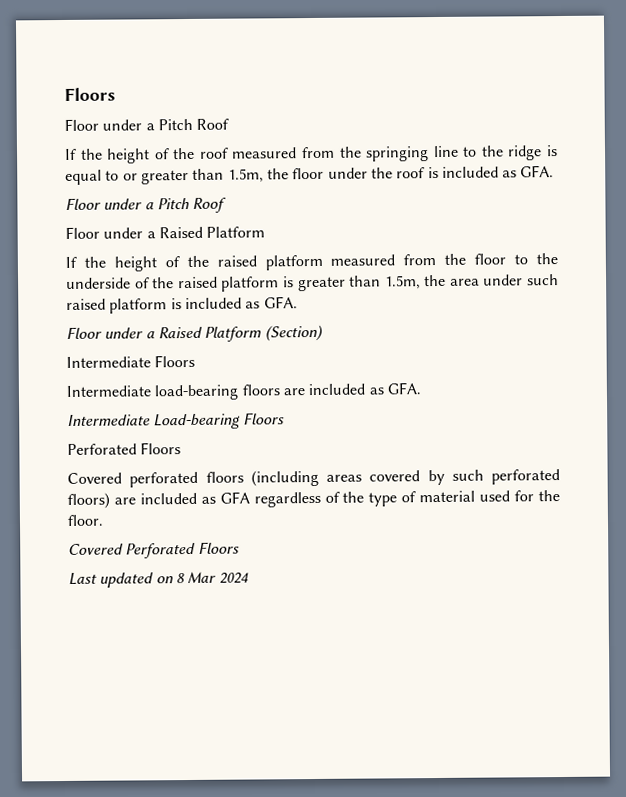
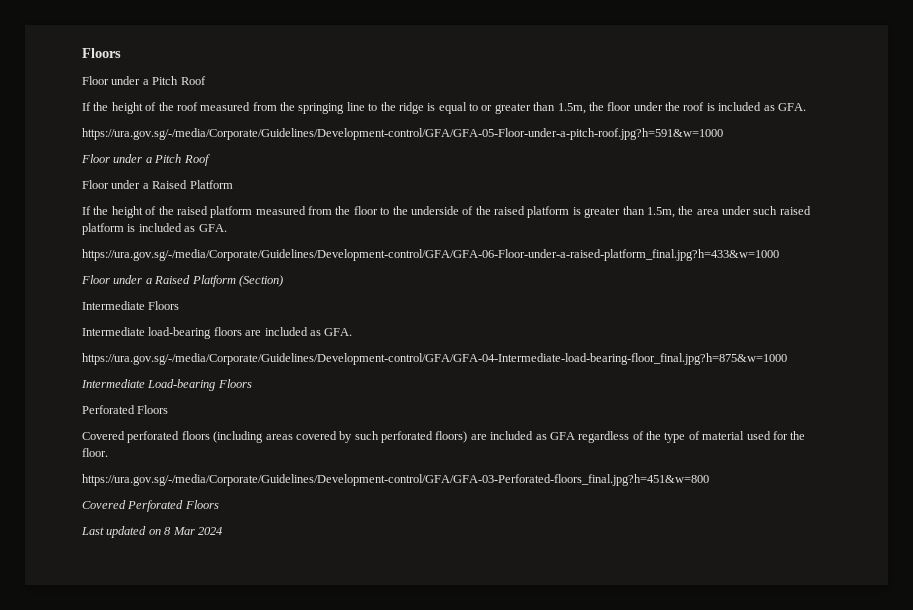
+ https://ura.gov.sg/-/media/Corporate/Guidelines/Development-control/GFA/GFA-05-Floor-under-a-pitch-roof.jpg?h=591&w=1000
+ https://ura.gov.sg/-/media/Corporate/Guidelines/Development-control/GFA/GFA-06-Floor-under-a-raised-platform_final.jpg?h=433&w=1000
+ https://ura.gov.sg/-/media/Corporate/Guidelines/Development-control/GFA/GFA-04-Intermediate-load-bearing-floor_final.jpg?h=875&w=1000
+ https://ura.gov.sg/-/media/Corporate/Guidelines/Development-control/GFA/GFA-03-Perforated-floors_final.jpg?h=451&w=800

